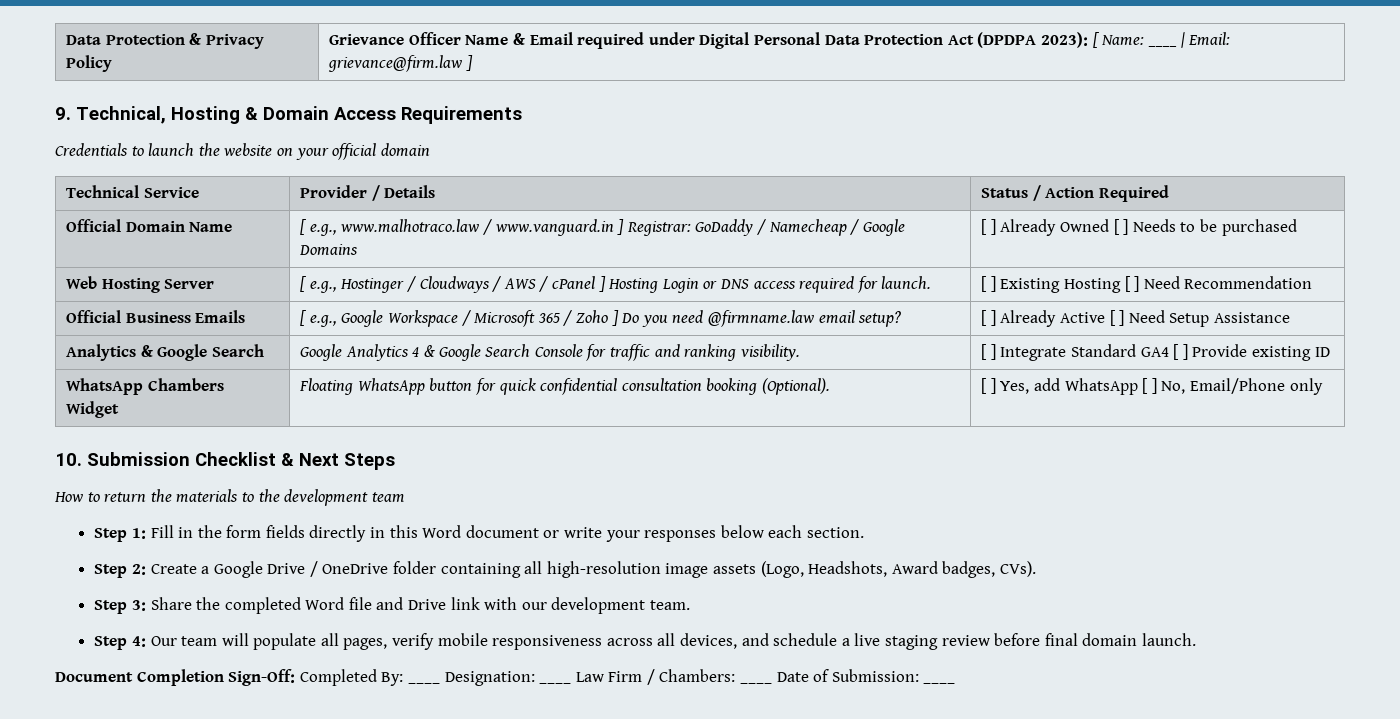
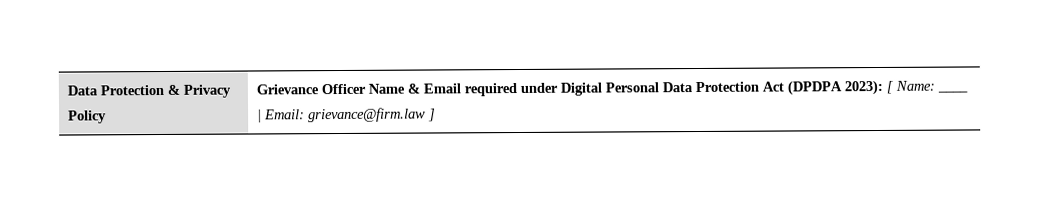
- 9. Technical, Hosting & Domain Access Requirements
- Credentials to launch the website on your official domain
- Technical Service | Provider / Details | Status / Action Required
- Official Domain Name | [ e.g., www.malhotraco.law / www.vanguard.in ] Registrar: GoDaddy / Namecheap / Google Domains | [ ] Already Owned [ ] Needs to be purchased
- Web Hosting Server | [ e.g., Hostinger / Cloudways / AWS / cPanel ] Hosting Login or DNS access required for launch. | [ ] Existing Hosting [ ] Need Recommendation
- Official Business Emails | [ e.g., Google Workspace / Microsoft 365 / Zoho ] Do you need @firmname.law email setup? | [ ] Already Active [ ] Need Setup Assistance
- Analytics & Google Search | Google Analytics 4 & Google Search Console for traffic and ranking visibility. | [ ] Integrate Standard GA4 [ ] Provide existing ID
- WhatsApp Chambers Widget | Floating WhatsApp button for quick confidential consultation booking (Optional). | [ ] Yes, add WhatsApp [ ] No, Email/Phone only
- 10. Submission Checklist & Next Steps
- How to return the materials to the development team
- Step 1: Fill in the form fields directly in this Word document or write your responses below each section.
- Step 2: Create a Google Drive / OneDrive folder containing all high-resolution image assets (Logo, Headshots, Award badges, CVs).
- Step 3: Share the completed Word file and Drive link with our development team.
- Step 4: Our team will populate all pages, verify mobile responsiveness across all devices, and schedule a live staging review before final domain launch.
- Document Completion Sign-Off: Completed By: ____ Designation: ____ Law Firm / Chambers: ____ Date of Submission: ____

